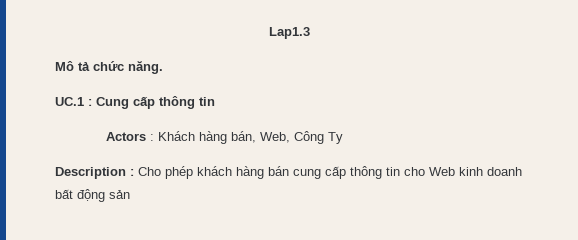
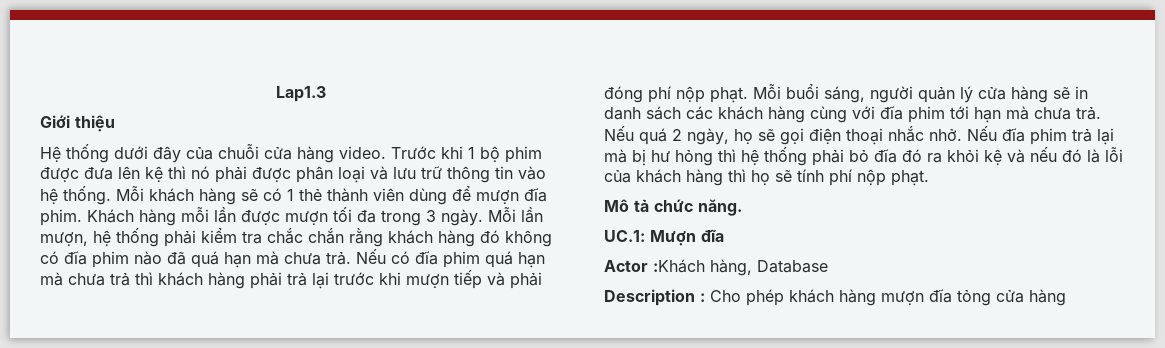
+ Giới thiệu
+ Hệ thống dưới đây của chuỗi cửa hàng video. Trước khi 1 bộ phim được đưa lên kệ thì nó phải được phân loại và lưu trữ thông tin vào hệ thống. Mỗi khách hàng sẽ có 1 thẻ thành viên dùng để mượn đĩa phim. Khách hàng mỗi lần được mượn tối đa trong 3 ngày. Mỗi lần mượn, hệ thống phải kiểm tra chắc chắn rằng khách hàng đó không có đĩa phim nào đã quá hạn mà chưa trả. Nếu có đĩa phim quá hạn mà chưa trả thì khách hàng phải trả lại trước khi mượn tiếp và phải đóng phí nộp phạt. Mỗi buổi sáng, người quản lý cửa hàng sẽ in danh sách các khách hàng cùng với đĩa phim tới hạn mà chưa trả. Nếu quá 2 ngày, họ sẽ gọi điện thoại nhắc nhở. Nếu đĩa phim trả lại mà bị hư hỏng thì hệ thống phải bỏ đĩa đó ra khỏi kệ và nếu đó là lỗi của khách hàng thì họ sẽ tính phí nộp phạt.
  Mô tả chức năng.
- UC.1 : Cung cấp thông tin
- Actors : Khách hàng bán, Web, Công Ty
+ UC.1: Mượn đĩa
+ Actor :Khách hàng, Database
- Description : Cho phép khách hàng bán cung cấp thông tin cho Web kinh doanh bất động sản
+ Description : Cho phép khách hàng mượn đĩa tỏng cửa hàng

